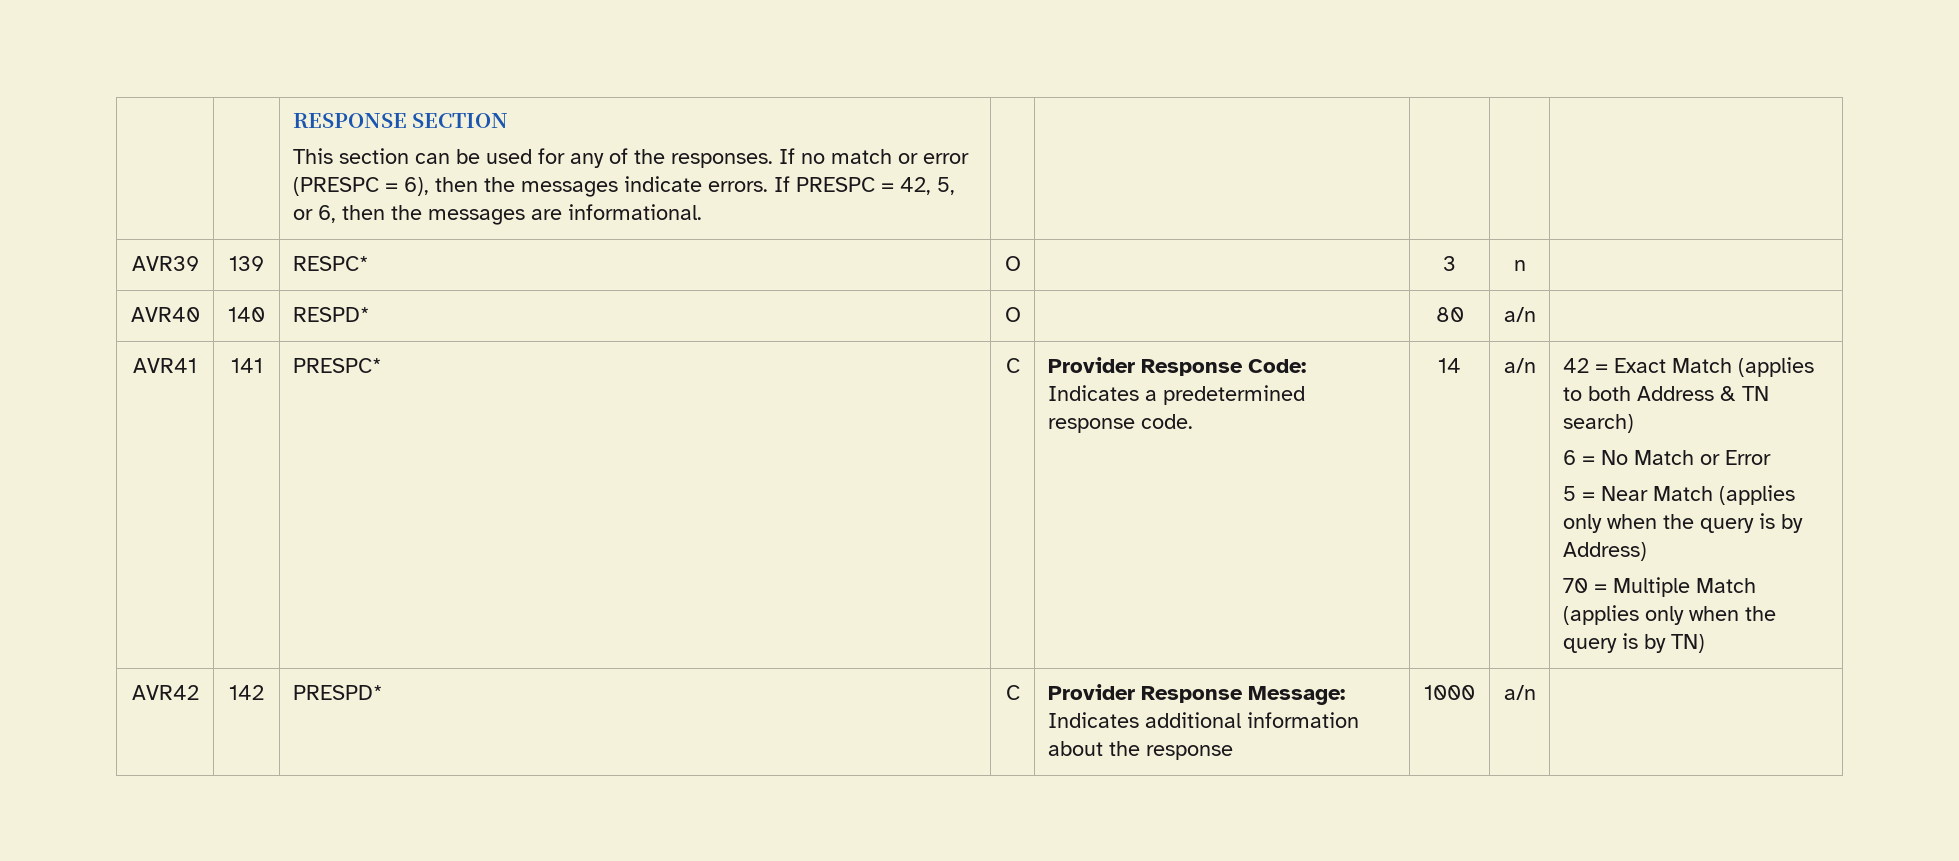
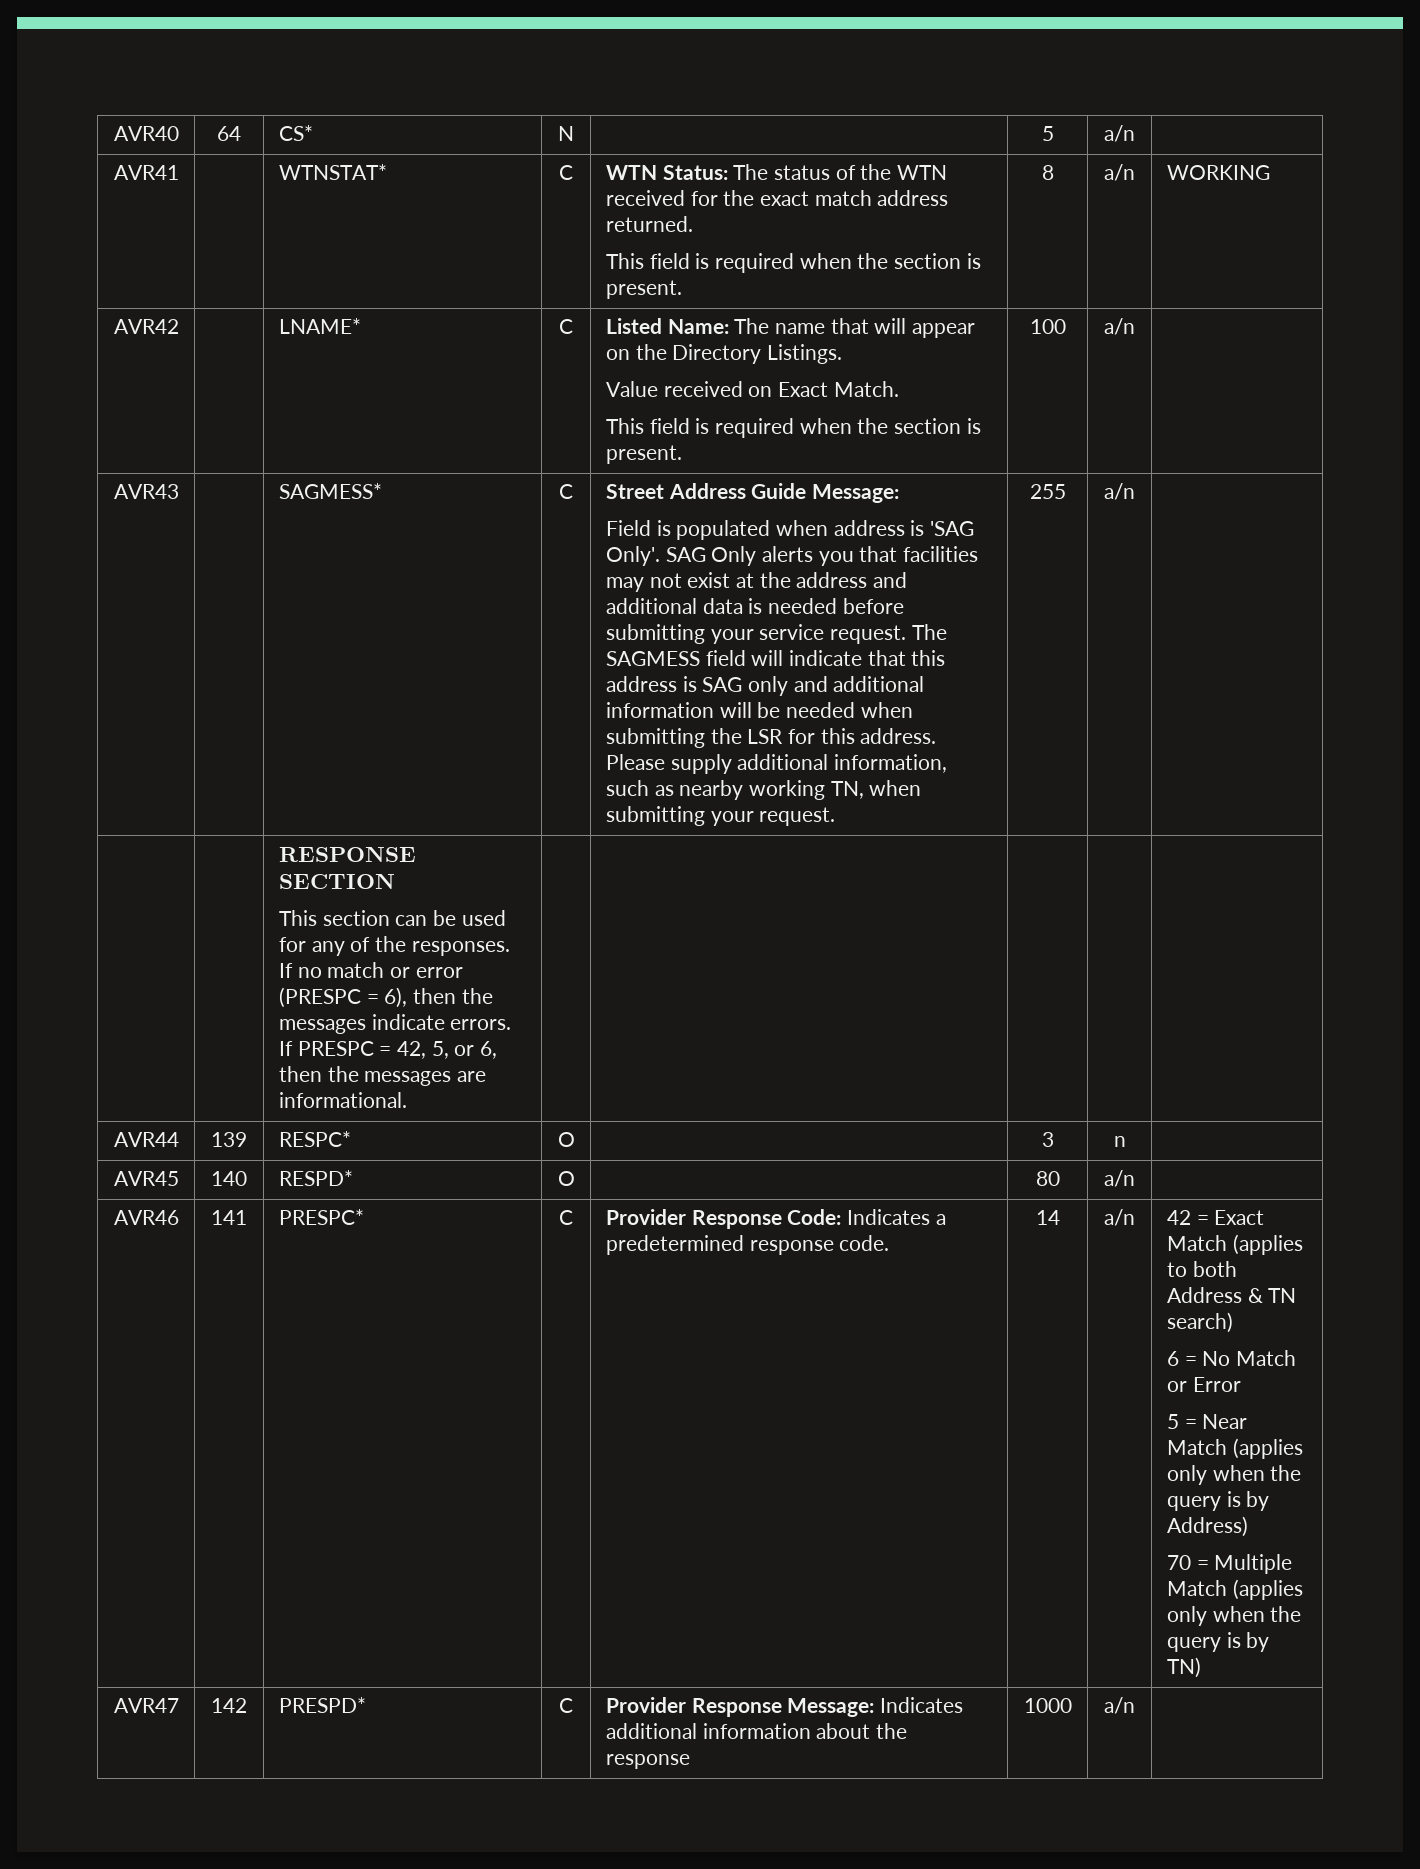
+ AVR40 | 64 | CS* | N | | 5 | a/n |
+ AVR41 | | WTNSTAT* | C | WTN Status: The status of the WTN received for the exact match address returned.
+ This field is required when the section is present. | 8 | a/n | WORKING
+ AVR42 | | LNAME* | C | Listed Name: The name that will appear on the Directory Listings.
+ Value received on Exact Match.
+ This field is required when the section is present. | 100 | a/n |
+ AVR43 | | SAGMESS* | C | Street Address Guide Message:
+ Field is populated when address is 'SAG Only'. SAG Only alerts you that facilities may not exist at the address and additional data is needed before submitting your service request. The SAGMESS field will indicate that this address is SAG only and additional information will be needed when submitting the LSR for this address. Please supply additional information, such as nearby working TN, when submitting your request. | 255 | a/n
- AVR39 | 139 | RESPC* | O | | 3 | n |
+ AVR44 | 139 | RESPC* | O | | 3 | n |
- AVR40 | 140 | RESPD* | O | | 80 | a/n |
+ AVR45 | 140 | RESPD* | O | | 80 | a/n |
- AVR41
+ AVR46
- AVR42 | 142 | PRESPD* | C | Provider Response Message: Indicates additional information about the response | 1000 | a/n |
+ AVR47 | 142 | PRESPD* | C | Provider Response Message: Indicates additional information about the response | 1000 | a/n |

